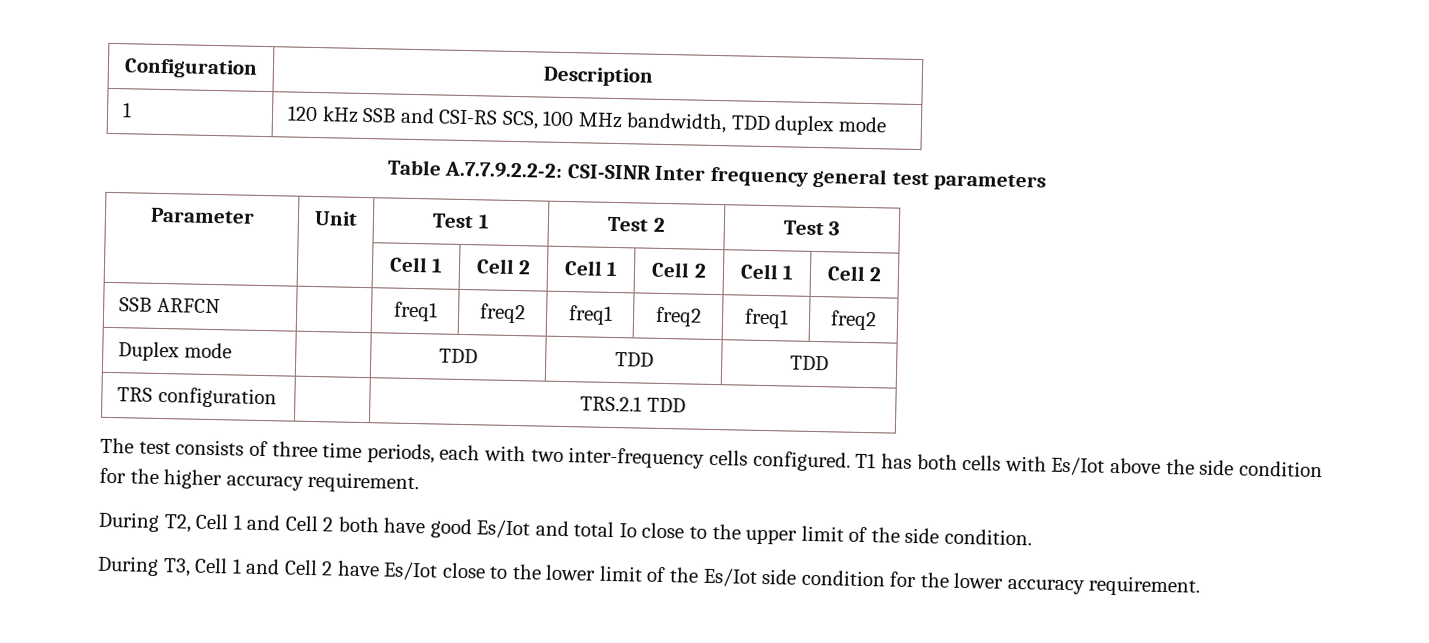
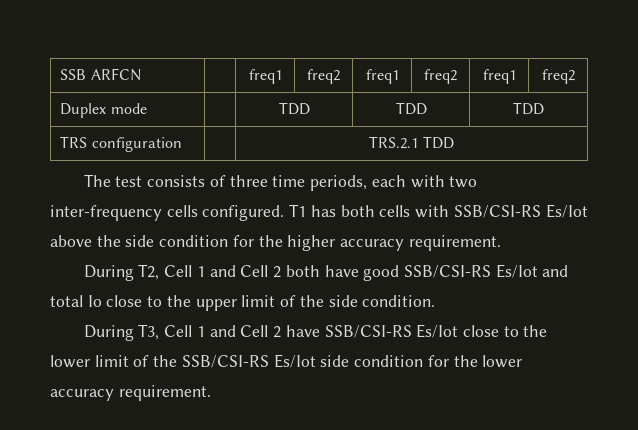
- Configuration | Description
- 1 | 120 kHz SSB and CSI-RS SCS, 100 MHz bandwidth, TDD duplex mode
- Table A.7.7.9.2.2-2: CSI-SINR Inter frequency general test parameters
- Parameter | Unit | Test 1 | Test 2 | Test 3
- | | Cell 1 | Cell 2 | Cell 1 | Cell 2 | Cell 1 | Cell 2
- T1 has both cells with Es/Iot above the side condition for the higher accuracy requirement.
+ T1 has both cells with SSB/CSI-RS Es/Iot above the side condition for the higher accuracy requirement.
- During T2, Cell 1 and Cell 2 both have good Es/Iot and total Io close to the upper limit of the side condition.
+ During T2, Cell 1 and Cell 2 both have good SSB/CSI-RS Es/Iot and total Io close to the upper limit of the side condition.
- During T3, Cell 1 and Cell 2 have Es/Iot close to the lower limit of the Es/Iot side condition for the lower accuracy requirement.
+ During T3, Cell 1 and Cell 2 have SSB/CSI-RS Es/Iot close to the lower limit of the SSB/CSI-RS Es/Iot side condition for the lower accuracy requirement.

